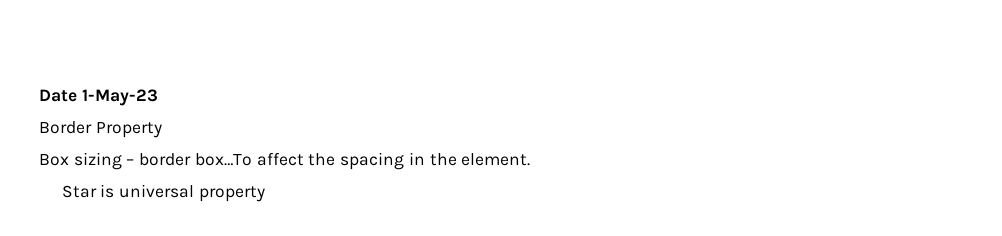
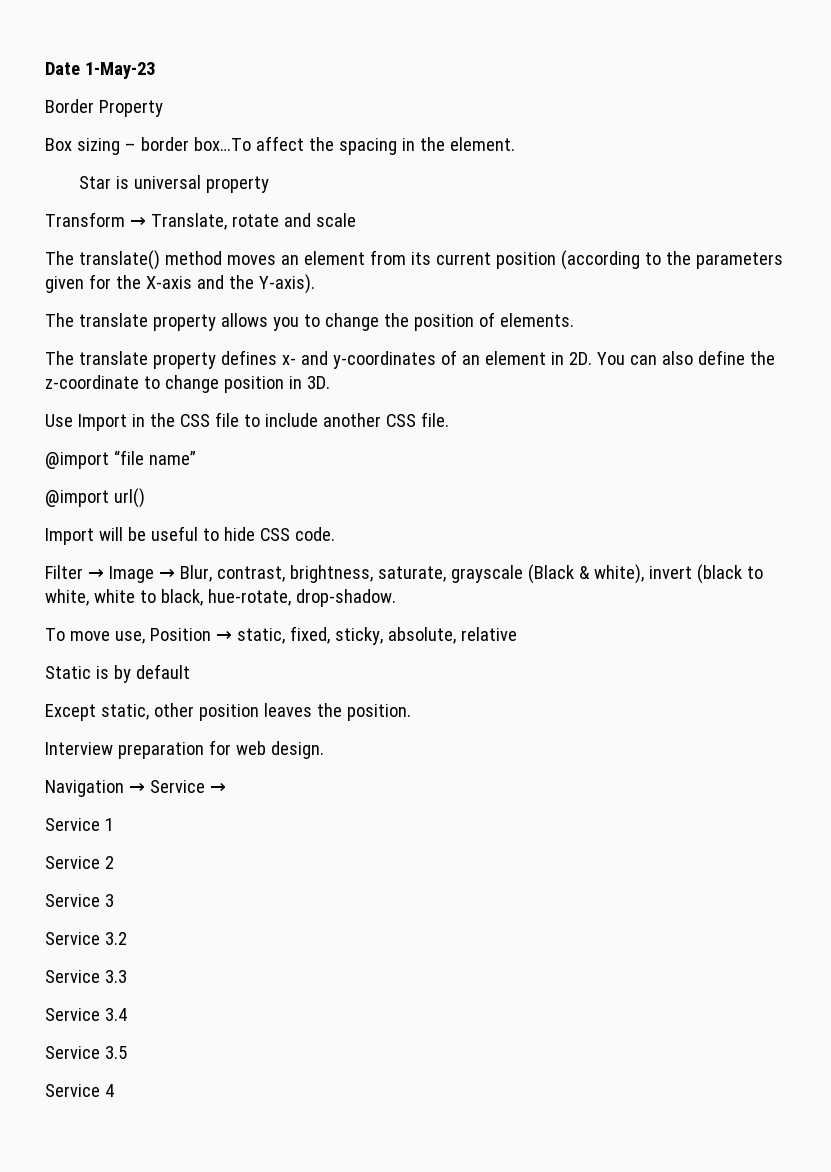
+ Transform → Translate, rotate and scale
+ The translate() method moves an element from its current position (according to the parameters given for the X-axis and the Y-axis).
+ The translate property allows you to change the position of elements.
+ The translate property defines x- and y-coordinates of an element in 2D. You can also define the z-coordinate to change position in 3D.
+ Use Import in the CSS file to include another CSS file.
+ @import “file name”
+ @import url()
+ Import will be useful to hide CSS code.
+ Filter → Image → Blur, contrast, brightness, saturate, grayscale (Black & white), invert (black to white, white to black, hue-rotate, drop-shadow.
+ To move use, Position → static, fixed, sticky, absolute, relative
+ Static is by default
+ Except static, other position leaves the position.
+ Interview preparation for web design.
+ Navigation → Service →
+ Service 1
+ Service 2
+ Service 3
+ Service 3.2
+ Service 3.3
+ Service 3.4
+ Service 3.5
+ Service 4

